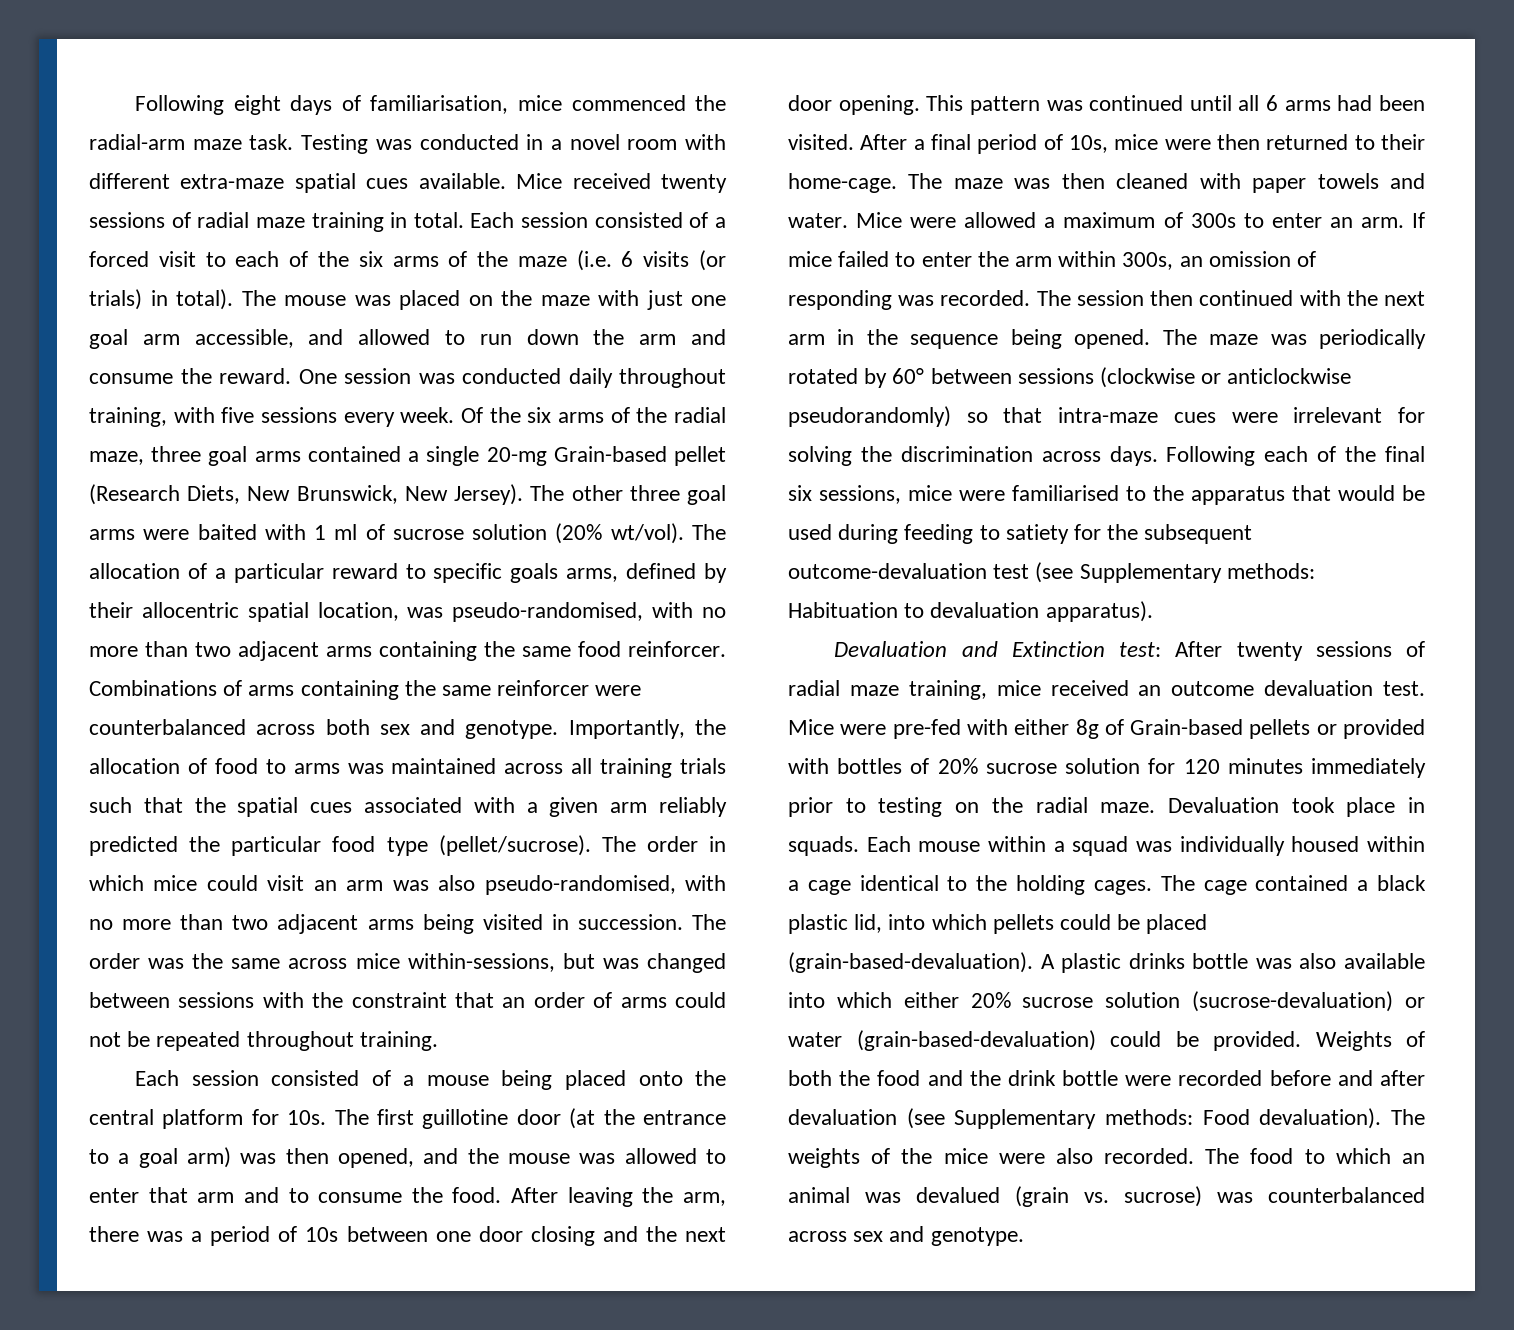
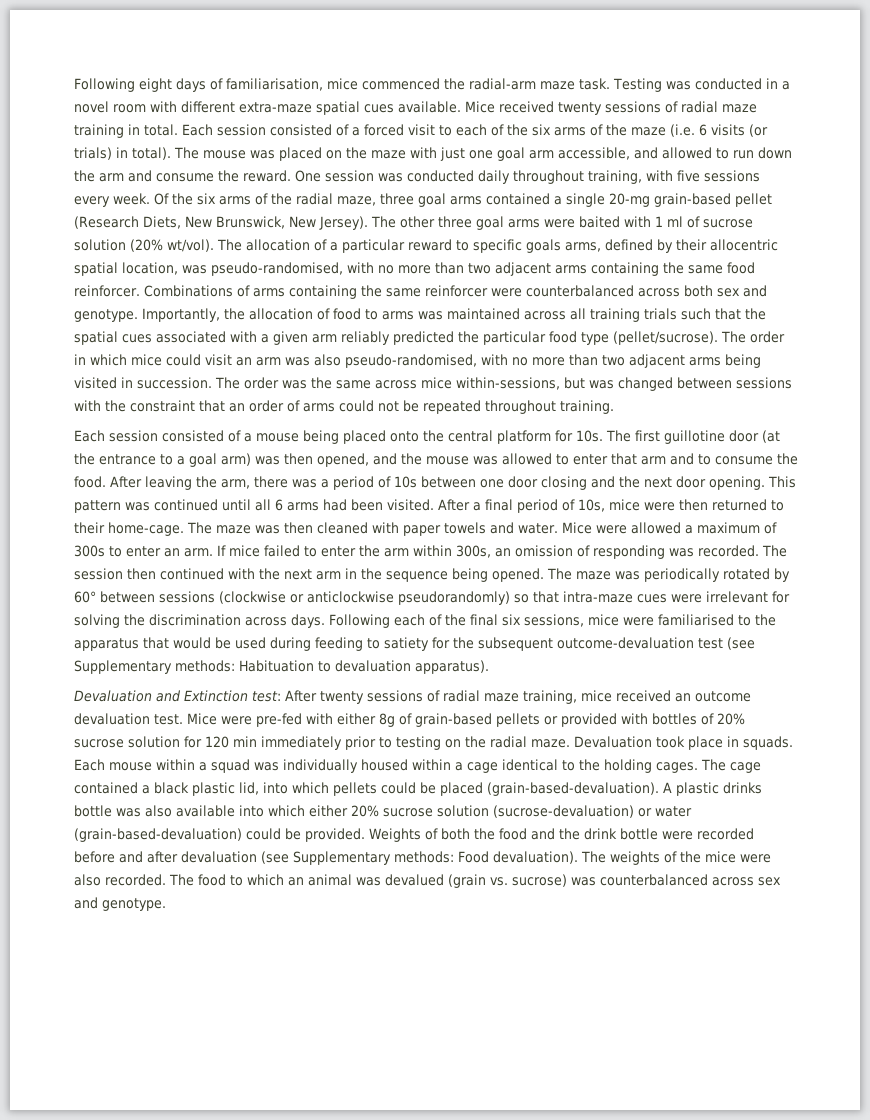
- Of the six arms of the radial maze, three goal arms contained a single 20-mg Grain-based pellet (Research Diets, New Brunswick, New Jersey).
+ Of the six arms of the radial maze, three goal arms contained a single 20-mg grain-based pellet (Research Diets, New Brunswick, New Jersey).
- Mice were pre-fed with either 8g of Grain-based pellets or provided with bottles of 20% sucrose solution for 120 minutes immediately prior to testing on the radial maze.
+ Mice were pre-fed with either 8g of grain-based pellets or provided with bottles of 20% sucrose solution for 120 min immediately prior to testing on the radial maze.

